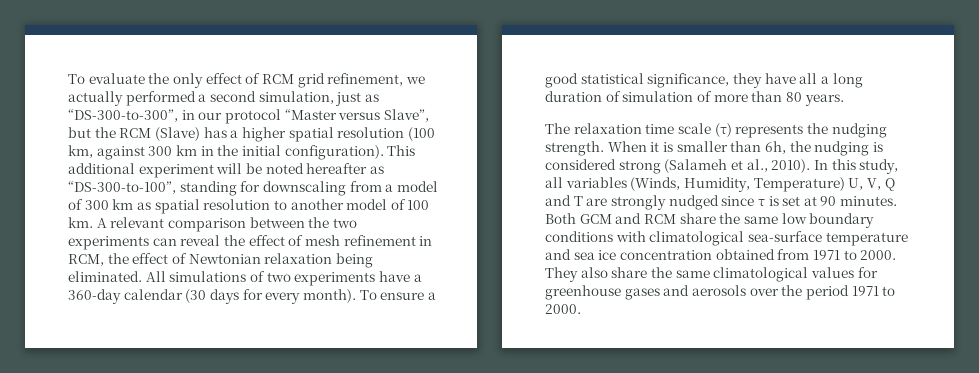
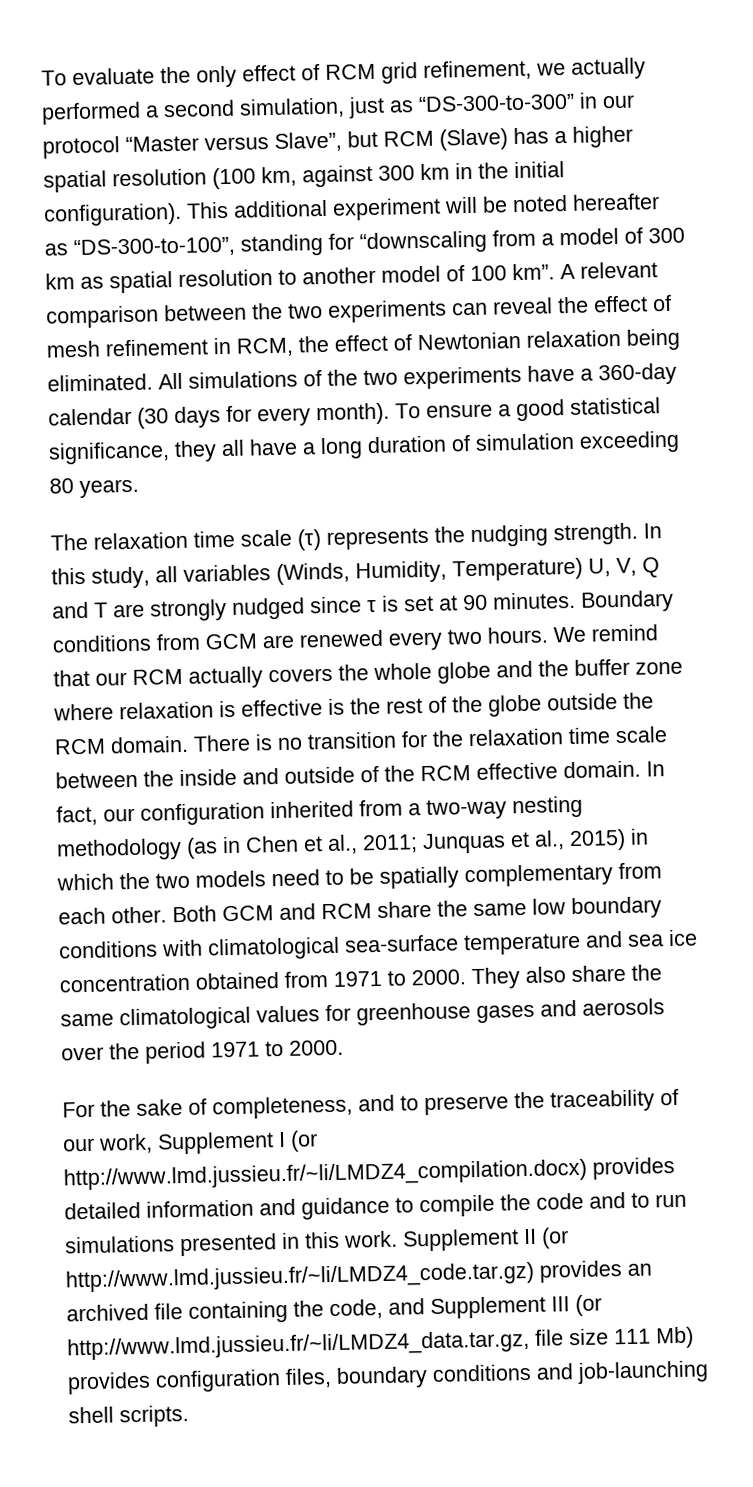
- To evaluate the only effect of RCM grid refinement, we actually performed a second simulation, just as “DS-300-to-300”, in our protocol “Master versus Slave”, but the RCM (Slave) has a higher spatial resolution (100 km, against 300 km in the initial configuration).
+ To evaluate the only effect of RCM grid refinement, we actually performed a second simulation, just as “DS-300-to-300” in our protocol “Master versus Slave”, but RCM (Slave) has a higher spatial resolution (100 km, against 300 km in the initial configuration).
- This additional experiment will be noted hereafter as “DS-300-to-100”, standing for downscaling from a model of 300 km as spatial resolution to another model of 100 km.
+ This additional experiment will be noted hereafter as “DS-300-to-100”, standing for “downscaling from a model of 300 km as spatial resolution to another model of 100 km”.
- All simulations of two experiments have a 360-day calendar (30 days for every month).
+ All simulations of the two experiments have a 360-day calendar (30 days for every month).
- To ensure a good statistical significance, they have all a long duration of simulation of more than 80 years.
+ To ensure a good statistical significance, they all have a long duration of simulation exceeding 80 years.
- When it is smaller than 6h, the nudging is considered strong (Salameh et al., 2010).
+ Boundary conditions from GCM are renewed every two hours. We remind that our RCM actually covers the whole globe and the buffer zone where relaxation is effective is the rest of the globe outside the RCM domain. There is no transition for the relaxation time scale between the inside and outside of the RCM effective domain. In fact, our configuration inherited from a two-way nesting methodology (as in Chen et al., 2011; Junquas et al., 2015) in which the two models need to be spatially complementary from each other.
+ For the sake of completeness, and to preserve the traceability of our work, Supplement I (or http://www.lmd.jussieu.fr/~li/LMDZ4_compilation.docx) provides detailed information and guidance to compile the code and to run simulations presented in this work. Supplement II (or http://www.lmd.jussieu.fr/~li/LMDZ4_code.tar.gz) provides an archived file containing the code, and Supplement III (or http://www.lmd.jussieu.fr/~li/LMDZ4_data.tar.gz, file size 111 Mb) provides configuration files, boundary conditions and job-launching shell scripts.

